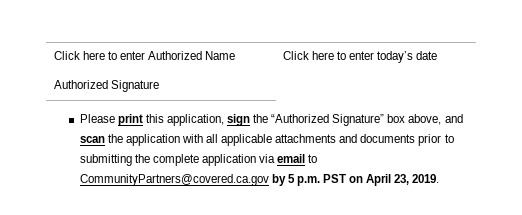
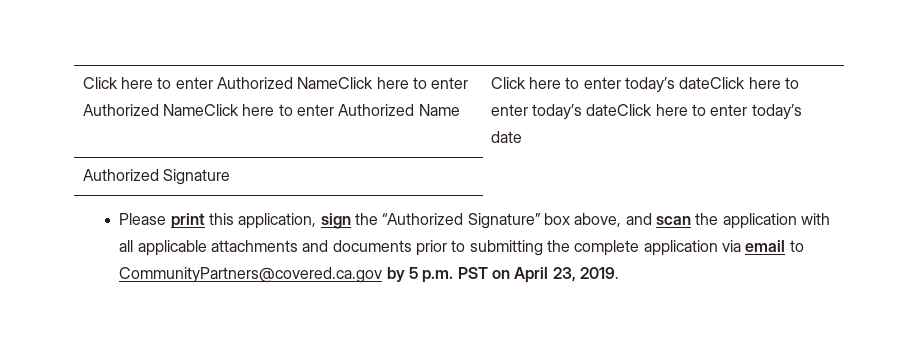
- Click here to enter Authorized Name | Click here to enter today’s date
+ Click here to enter Authorized NameClick here to enter Authorized NameClick here to enter Authorized Name | Click here to enter today’s dateClick here to enter today’s dateClick here to enter today’s date

